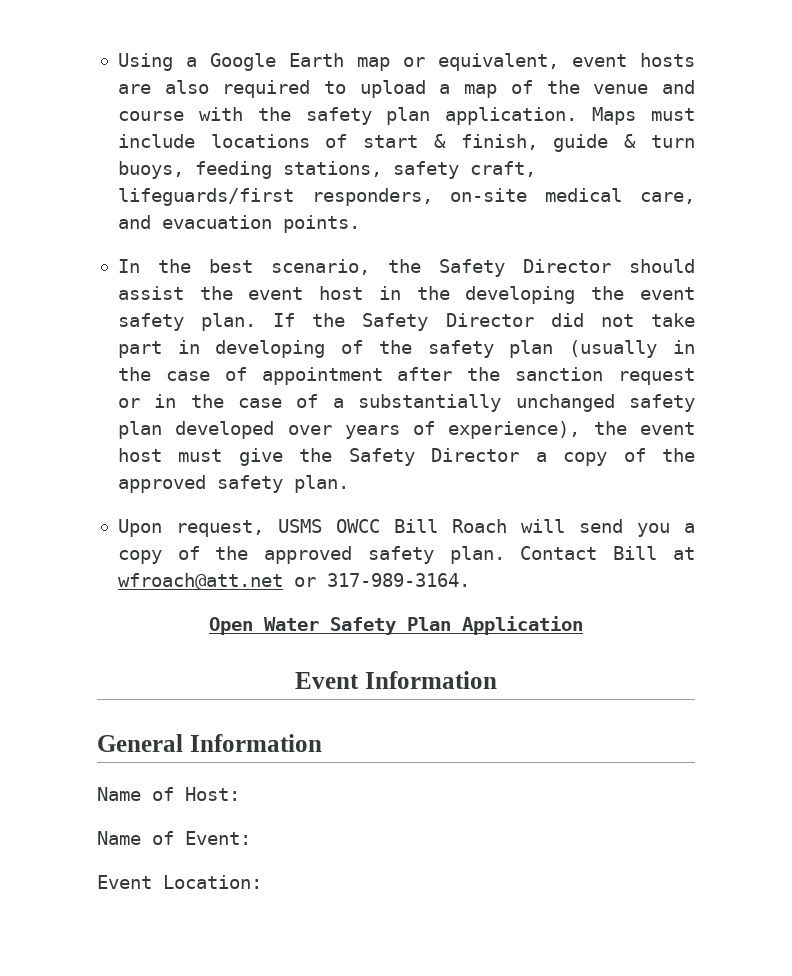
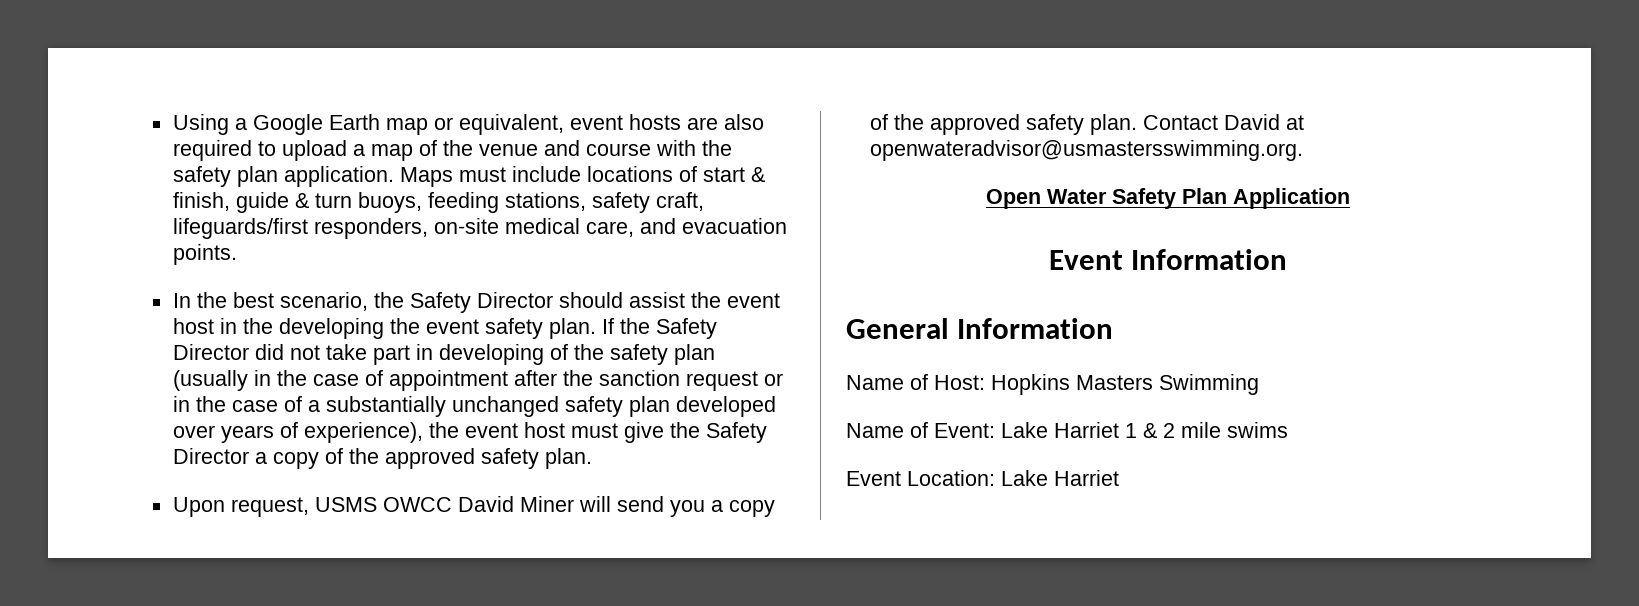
- Upon request, USMS OWCC Bill Roach will send you a copy of the approved safety plan.
+ Upon request, USMS OWCC David Miner will send you a copy of the approved safety plan.
- Contact Bill at wfroach@att.net or 317-989-3164.
+ Contact David at openwateradvisor@usmastersswimming.org.
- Name of Host:
+ Name of Host: Hopkins Masters Swimming
- Name of Event:
+ Name of Event: Lake Harriet 1 & 2 mile swims
- Event Location:
+ Event Location: Lake Harriet

